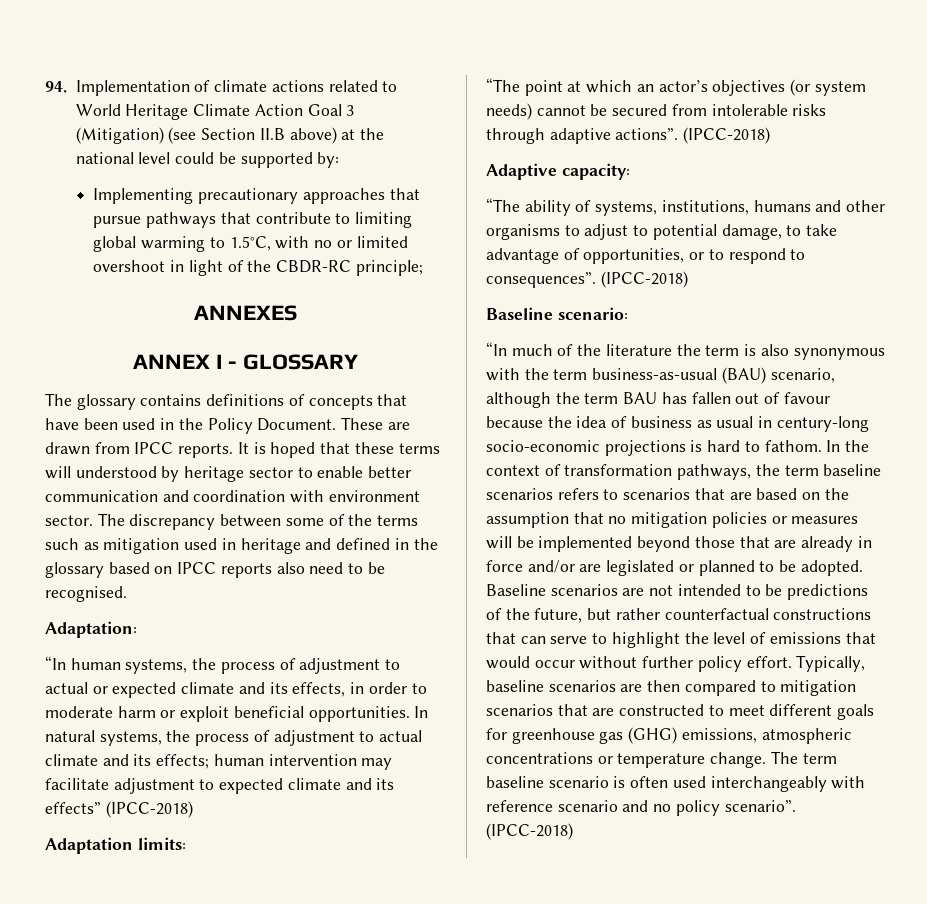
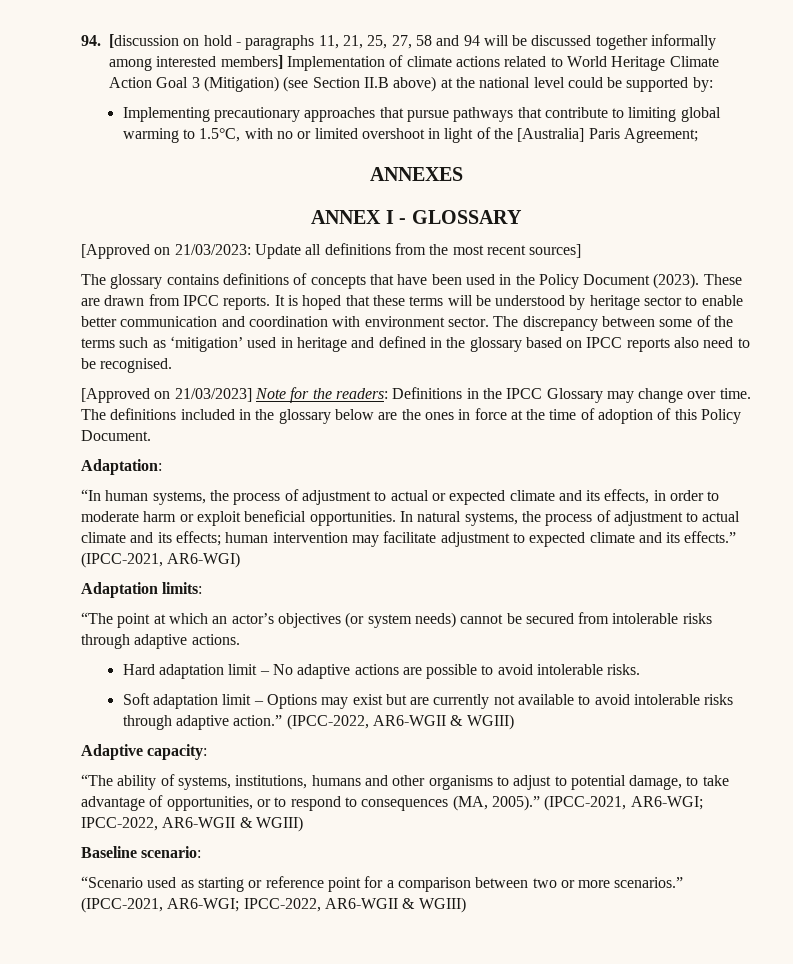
- 94. Implementation of climate actions related to World Heritage Climate Action Goal 3 (Mitigation) (see Section II.B above) at the national level could be supported by:
+ 94. [discussion on hold - paragraphs 11, 21, 25, 27, 58 and 94 will be discussed together informally among interested members] Implementation of climate actions related to World Heritage Climate Action Goal 3 (Mitigation) (see Section II.B above) at the national level could be supported by:
- Implementing precautionary approaches that pursue pathways that contribute to limiting global warming to 1.5°C, with no or limited overshoot in light of the CBDR-RC principle;
+ Implementing precautionary approaches that pursue pathways that contribute to limiting global warming to 1.5°C, with no or limited overshoot in light of the [Australia] Paris Agreement;
+ [Approved on 21/03/2023: Update all definitions from the most recent sources]
- The glossary contains definitions of concepts that have been used in the Policy Document.
+ The glossary contains definitions of concepts that have been used in the Policy Document (2023).
- It is hoped that these terms will understood by heritage sector to enable better communication and coordination with environment sector.
+ It is hoped that these terms will be understood by heritage sector to enable better communication and coordination with environment sector.
- The discrepancy between some of the terms such as mitigation used in heritage and defined in the glossary based on IPCC reports also need to be recognised.
+ The discrepancy between some of the terms such as ‘mitigation’ used in heritage and defined in the glossary based on IPCC reports also need to be recognised.
+ [Approved on 21/03/2023] Note for the readers: Definitions in the IPCC Glossary may change over time. The definitions included in the glossary below are the ones in force at the time of adoption of this Policy Document.
- In natural systems, the process of adjustment to actual climate and its effects; human intervention may facilitate adjustment to expected climate and its effects” (IPCC-2018)
+ In natural systems, the process of adjustment to actual climate and its effects; human intervention may facilitate adjustment to expected climate and its effects.” (IPCC-2021, AR6-WGI)
- “The point at which an actor’s objectives (or system needs) cannot be secured from intolerable risks through adaptive actions”. (IPCC-2018)
+ “The point at which an actor’s objectives (or system needs) cannot be secured from intolerable risks through adaptive actions.
+ Hard adaptation limit – No adaptive actions are possible to avoid intolerable risks.
+ Soft adaptation limit – Options may exist but are currently not available to avoid intolerable risks through adaptive action.” (IPCC-2022, AR6-WGII & WGIII)
- “The ability of systems, institutions, humans and other organisms to adjust to potential damage, to take advantage of opportunities, or to respond to consequences”. (IPCC-2018)
+ “The ability of systems, institutions, humans and other organisms to adjust to potential damage, to take advantage of opportunities, or to respond to consequences (MA, 2005).” (IPCC-2021, AR6-WGI; IPCC-2022, AR6-WGII & WGIII)
  Baseline scenario:
- “In much of the literature the term is also synonymous with the term business-as-usual (BAU) scenario, although the term BAU has fallen out of favour because the idea of business as usual in century-long socio-economic projections is hard to fathom. In the context of transformation pathways, the term baseline scenarios refers to scenarios that are based on the assumption that no mitigation policies or measures will be implemented beyond those that are already in force and/or are legislated or planned to be adopted. Baseline scenarios are not intended to be predictions of the future, but rather counterfactual constructions that can serve to highlight the level of emissions that would occur without further policy effort. Typically, baseline scenarios are then compared to mitigation scenarios that are constructed to meet different goals for greenhouse gas (GHG) emissions, atmospheric concentrations or temperature change. The term baseline scenario is often used interchangeably with reference scenario and no policy scenario”. (IPCC-2018)
+ “Scenario used as starting or reference point for a comparison between two or more scenarios.” (IPCC-2021, AR6-WGI; IPCC-2022, AR6-WGII & WGIII)

